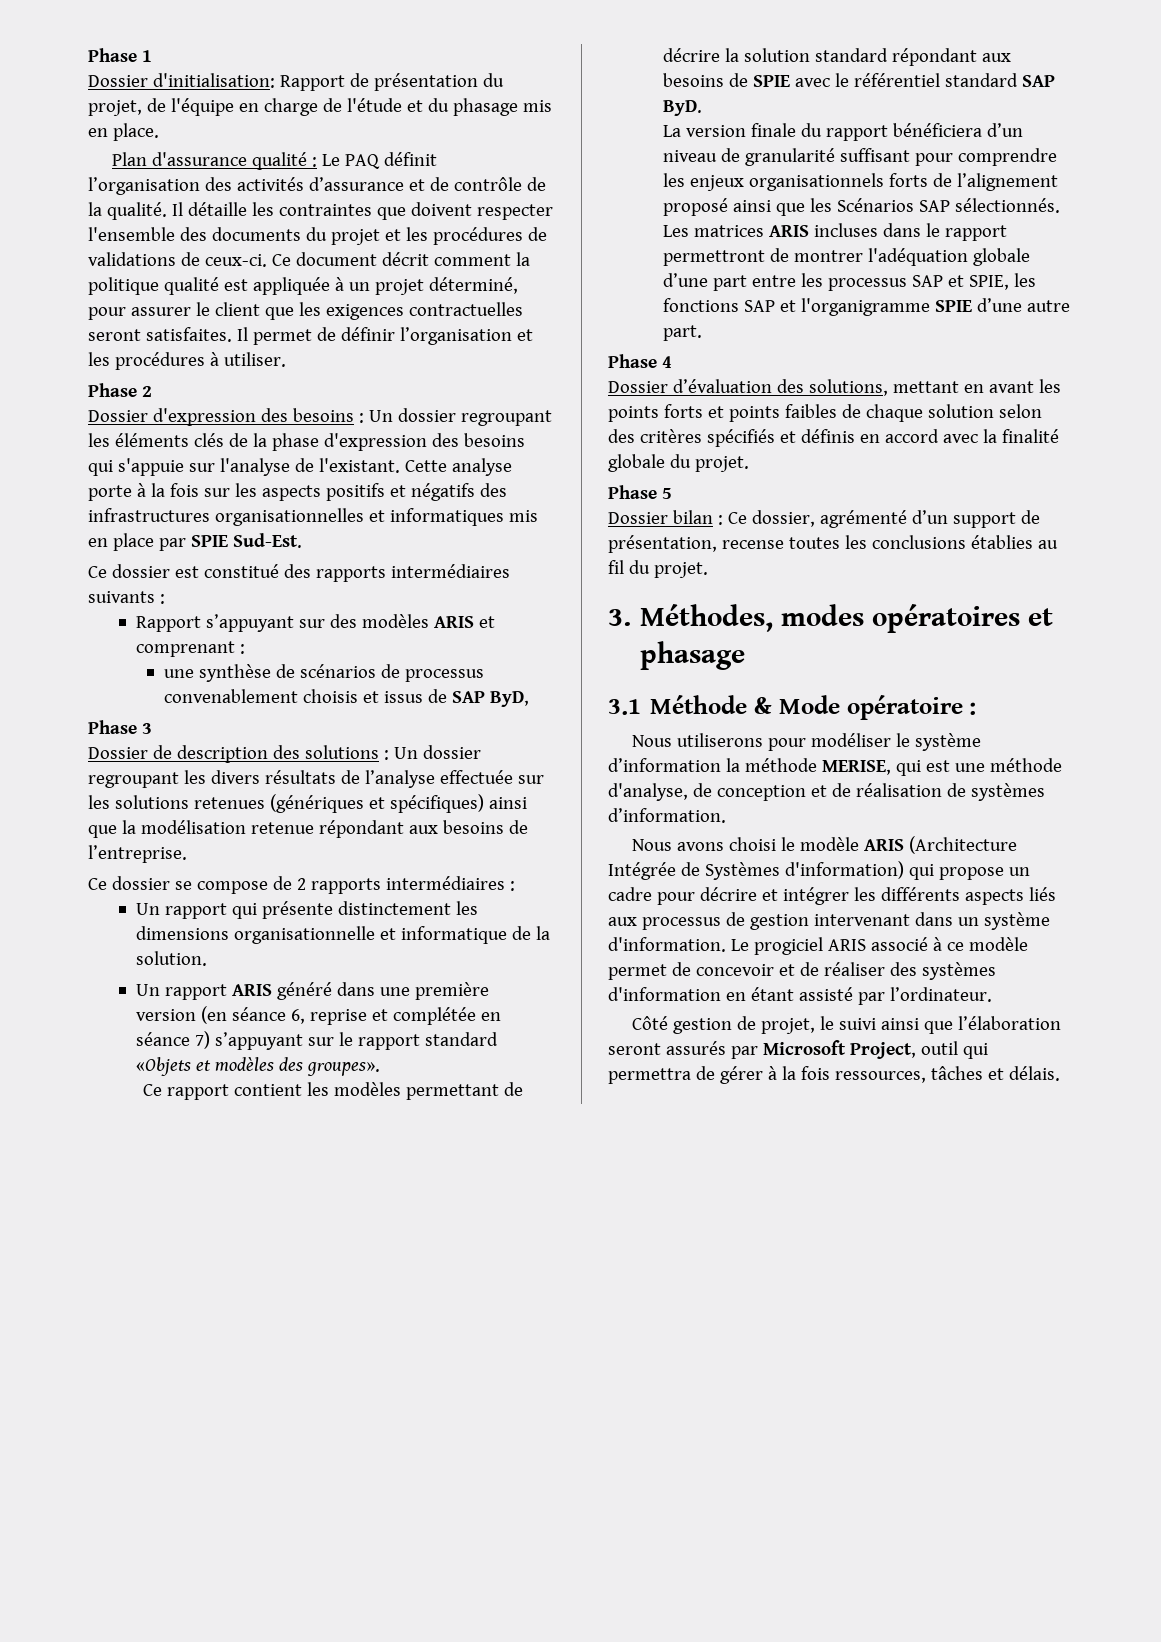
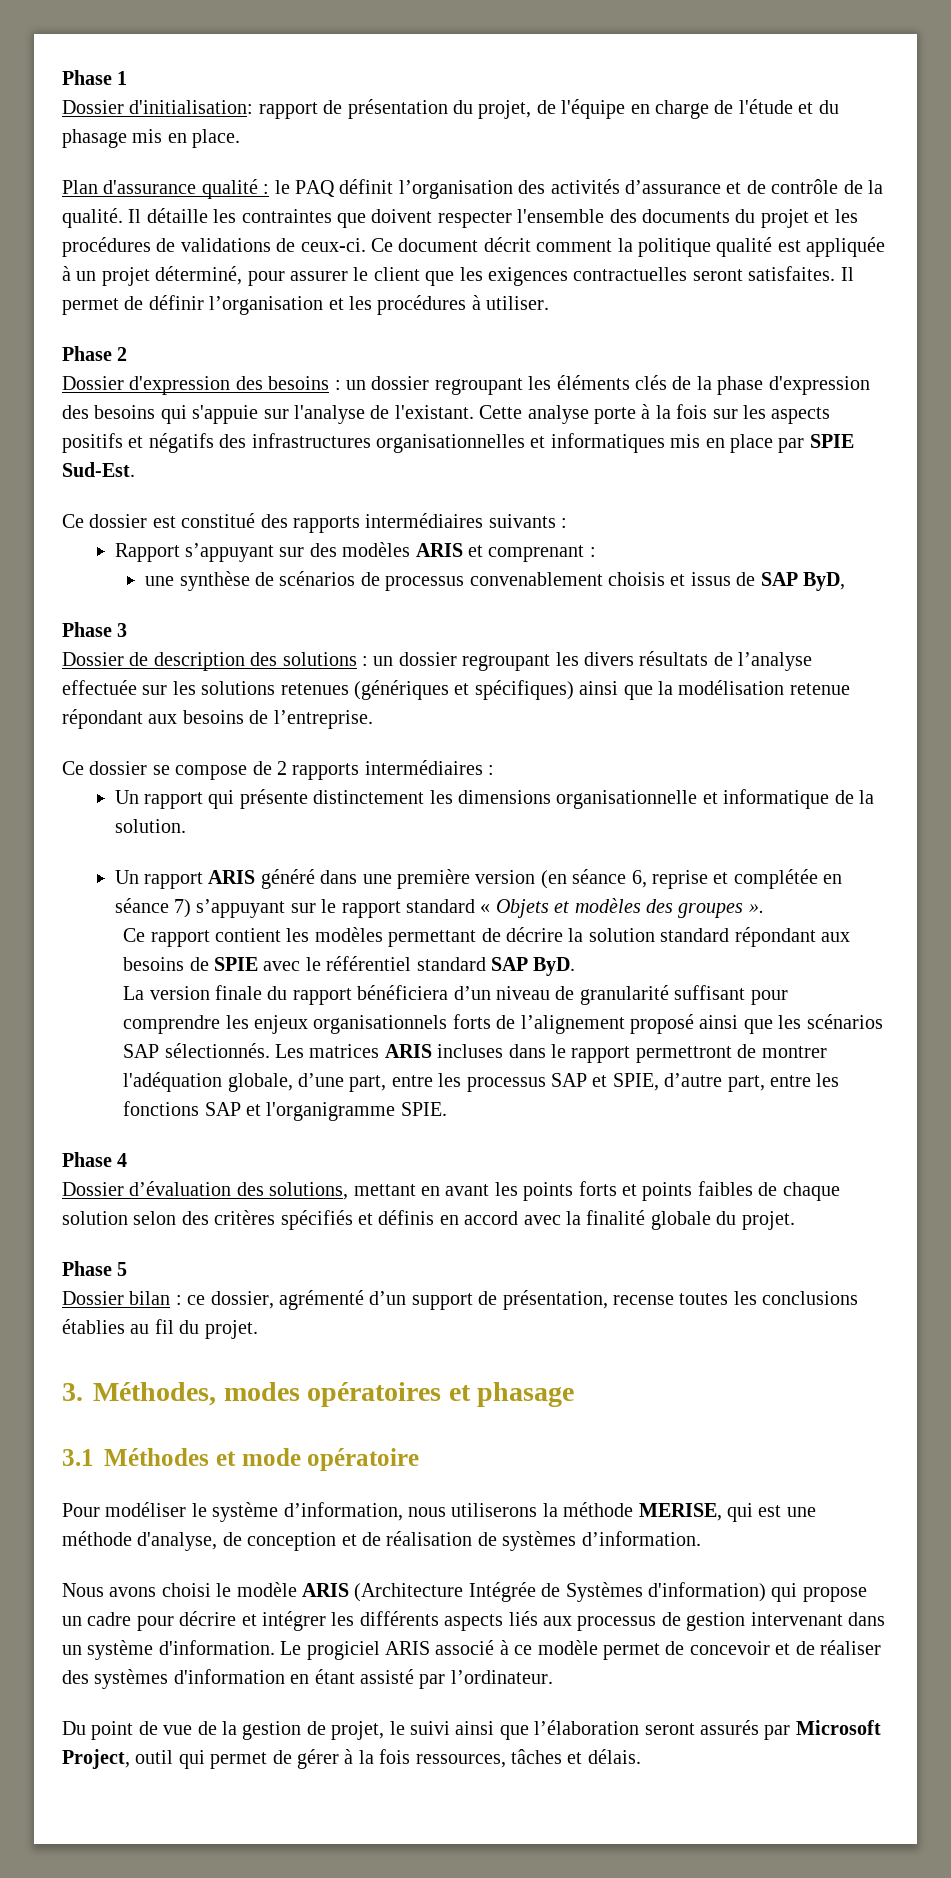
- Dossier d'initialisation: Rapport de présentation du projet, de l'équipe en charge de l'étude et du phasage mis en place.
+ Dossier d'initialisation: rapport de présentation du projet, de l'équipe en charge de l'étude et du phasage mis en place.
- Plan d'assurance qualité : Le PAQ définit l’organisation des activités d’assurance et de contrôle de la qualité.
+ Plan d'assurance qualité : le PAQ définit l’organisation des activités d’assurance et de contrôle de la qualité.
- Dossier d'expression des besoins : Un dossier regroupant les éléments clés de la phase d'expression des besoins qui s'appuie sur l'analyse de l'existant.
+ Dossier d'expression des besoins : un dossier regroupant les éléments clés de la phase d'expression des besoins qui s'appuie sur l'analyse de l'existant.
- Dossier de description des solutions : Un dossier regroupant les divers résultats de l’analyse effectuée sur les solutions retenues (génériques et spécifiques) ainsi que la modélisation retenue répondant aux besoins de l’entreprise.
+ Dossier de description des solutions : un dossier regroupant les divers résultats de l’analyse effectuée sur les solutions retenues (génériques et spécifiques) ainsi que la modélisation retenue répondant aux besoins de l’entreprise.
- Un rapport ARIS généré dans une première version (en séance 6, reprise et complétée en séance 7) s’appuyant sur le rapport standard «Objets et modèles des groupes».
+ Un rapport ARIS généré dans une première version (en séance 6, reprise et complétée en séance 7) s’appuyant sur le rapport standard « Objets et modèles des groupes ».
- La version finale du rapport bénéficiera d’un niveau de granularité suffisant pour comprendre les enjeux organisationnels forts de l’alignement proposé ainsi que les Scénarios SAP sélectionnés.
+ La version finale du rapport bénéficiera d’un niveau de granularité suffisant pour comprendre les enjeux organisationnels forts de l’alignement proposé ainsi que les scénarios SAP sélectionnés.
- Les matrices ARIS incluses dans le rapport permettront de montrer l'adéquation globale d’une part entre les processus SAP et SPIE, les fonctions SAP et l'organigramme SPIE d’une autre part.
+ Les matrices ARIS incluses dans le rapport permettront de montrer l'adéquation globale, d’une part, entre les processus SAP et SPIE, d’autre part, entre les fonctions SAP et l'organigramme SPIE.
- Dossier bilan : Ce dossier, agrémenté d’un support de présentation, recense toutes les conclusions établies au fil du projet.
+ Dossier bilan : ce dossier, agrémenté d’un support de présentation, recense toutes les conclusions établies au fil du projet.
- 3.1 Méthode & Mode opératoire :
- Nous utiliserons pour modéliser le système d’information la méthode MERISE, qui est une méthode d'analyse, de conception et de réalisation de systèmes d’information.
+ 3.1 Méthodes et mode opératoire
+ Pour modéliser le système d’information, nous utiliserons la méthode MERISE, qui est une méthode d'analyse, de conception et de réalisation de systèmes d’information.
- Côté gestion de projet, le suivi ainsi que l’élaboration seront assurés par Microsoft Project, outil qui permettra de gérer à la fois ressources, tâches et délais.
+ Du point de vue de la gestion de projet, le suivi ainsi que l’élaboration seront assurés par Microsoft Project, outil qui permet de gérer à la fois ressources, tâches et délais.

